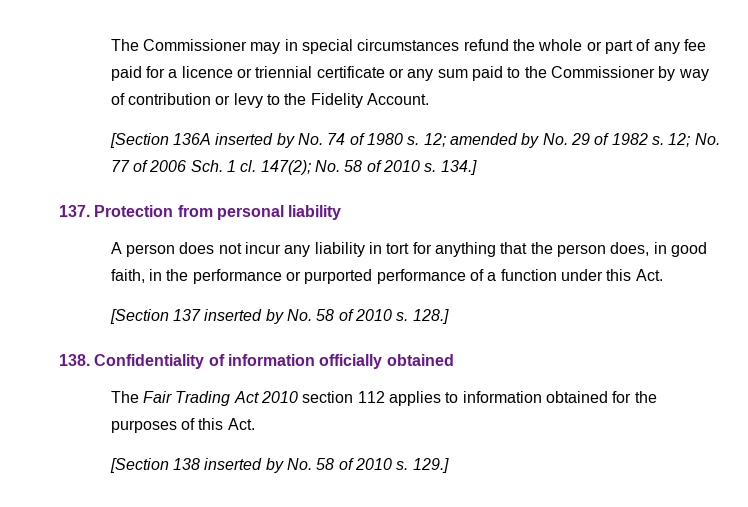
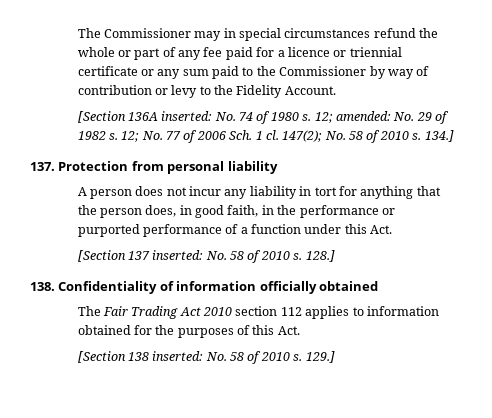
- [Section 136A inserted by No. 74 of 1980 s.
+ [Section 136A inserted: No. 74 of 1980 s.
- 12; amended by No. 29 of 1982 s.
+ 12; amended: No. 29 of 1982 s.
- [Section 137 inserted by No. 58 of 2010 s.
+ [Section 137 inserted: No. 58 of 2010 s.
- [Section 138 inserted by No. 58 of 2010 s.
+ [Section 138 inserted: No. 58 of 2010 s.

